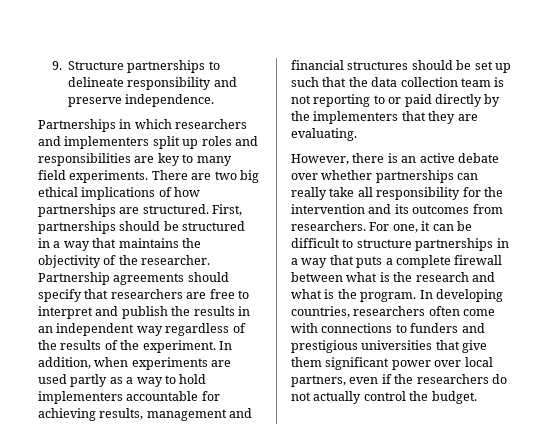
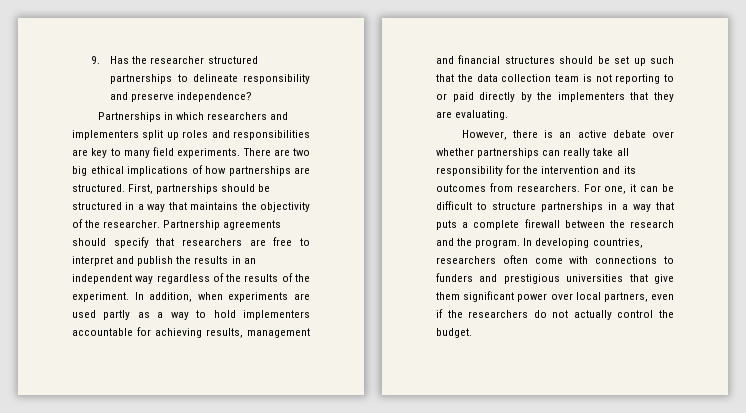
- 9. Structure partnerships to delineate responsibility and preserve independence.
+ 9. Has the researcher structured partnerships to delineate responsibility and preserve independence?
- For one, it can be difficult to structure partnerships in a way that puts a complete firewall between what is the research and what is the program.
+ For one, it can be difficult to structure partnerships in a way that puts a complete firewall between the research and the program.

